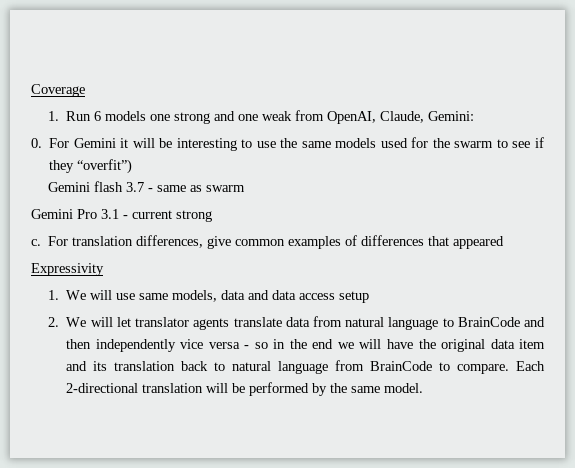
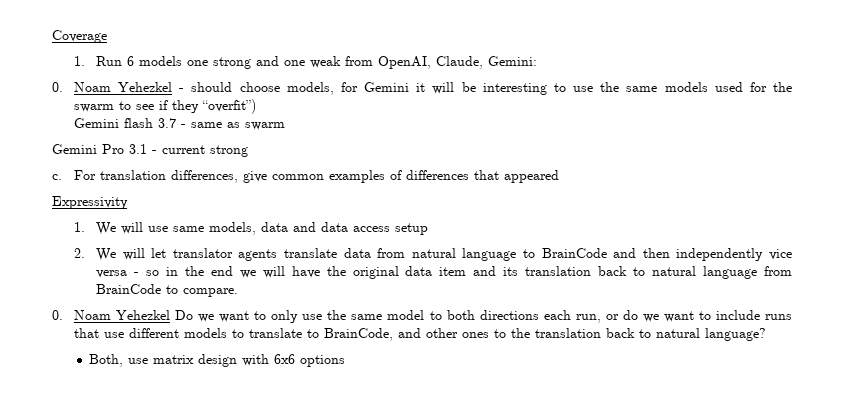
- 0. For Gemini it will be interesting to use the same models used for the swarm to see if they “overfit”)
+ 0. Noam Yehezkel - should choose models, for Gemini it will be interesting to use the same models used for the swarm to see if they “overfit”)
- 2. We will let translator agents translate data from natural language to BrainCode and then independently vice versa - so in the end we will have the original data item and its translation back to natural language from BrainCode to compare. Each 2-directional translation will be performed by the same model.
+ 2. We will let translator agents translate data from natural language to BrainCode and then independently vice versa - so in the end we will have the original data item and its translation back to natural language from BrainCode to compare.
+ 0. Noam Yehezkel Do we want to only use the same model to both directions each run, or do we want to include runs that use different models to translate to BrainCode, and other ones to the translation back to natural language?
+ Both, use matrix design with 6x6 options

